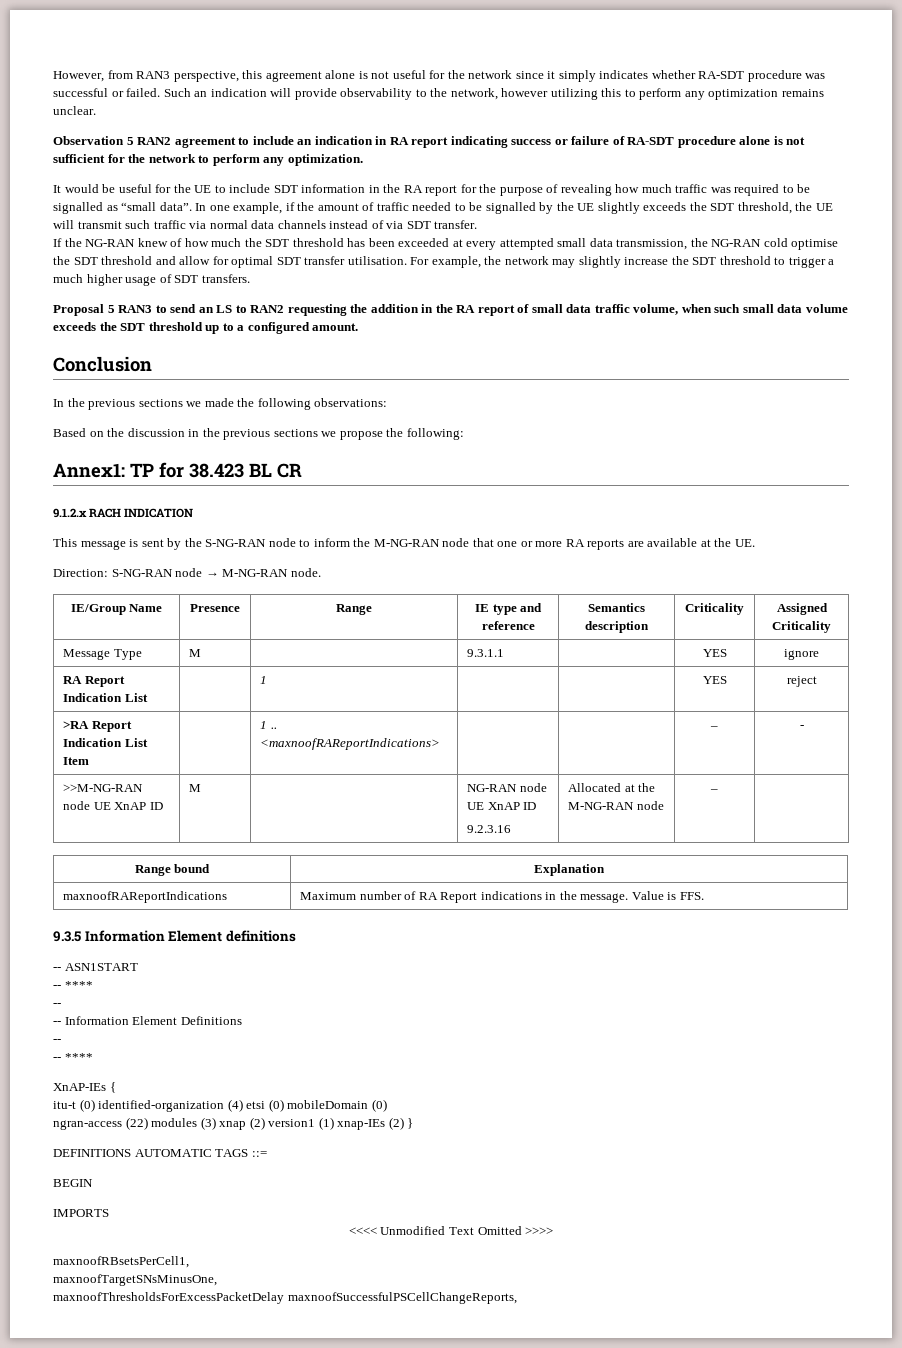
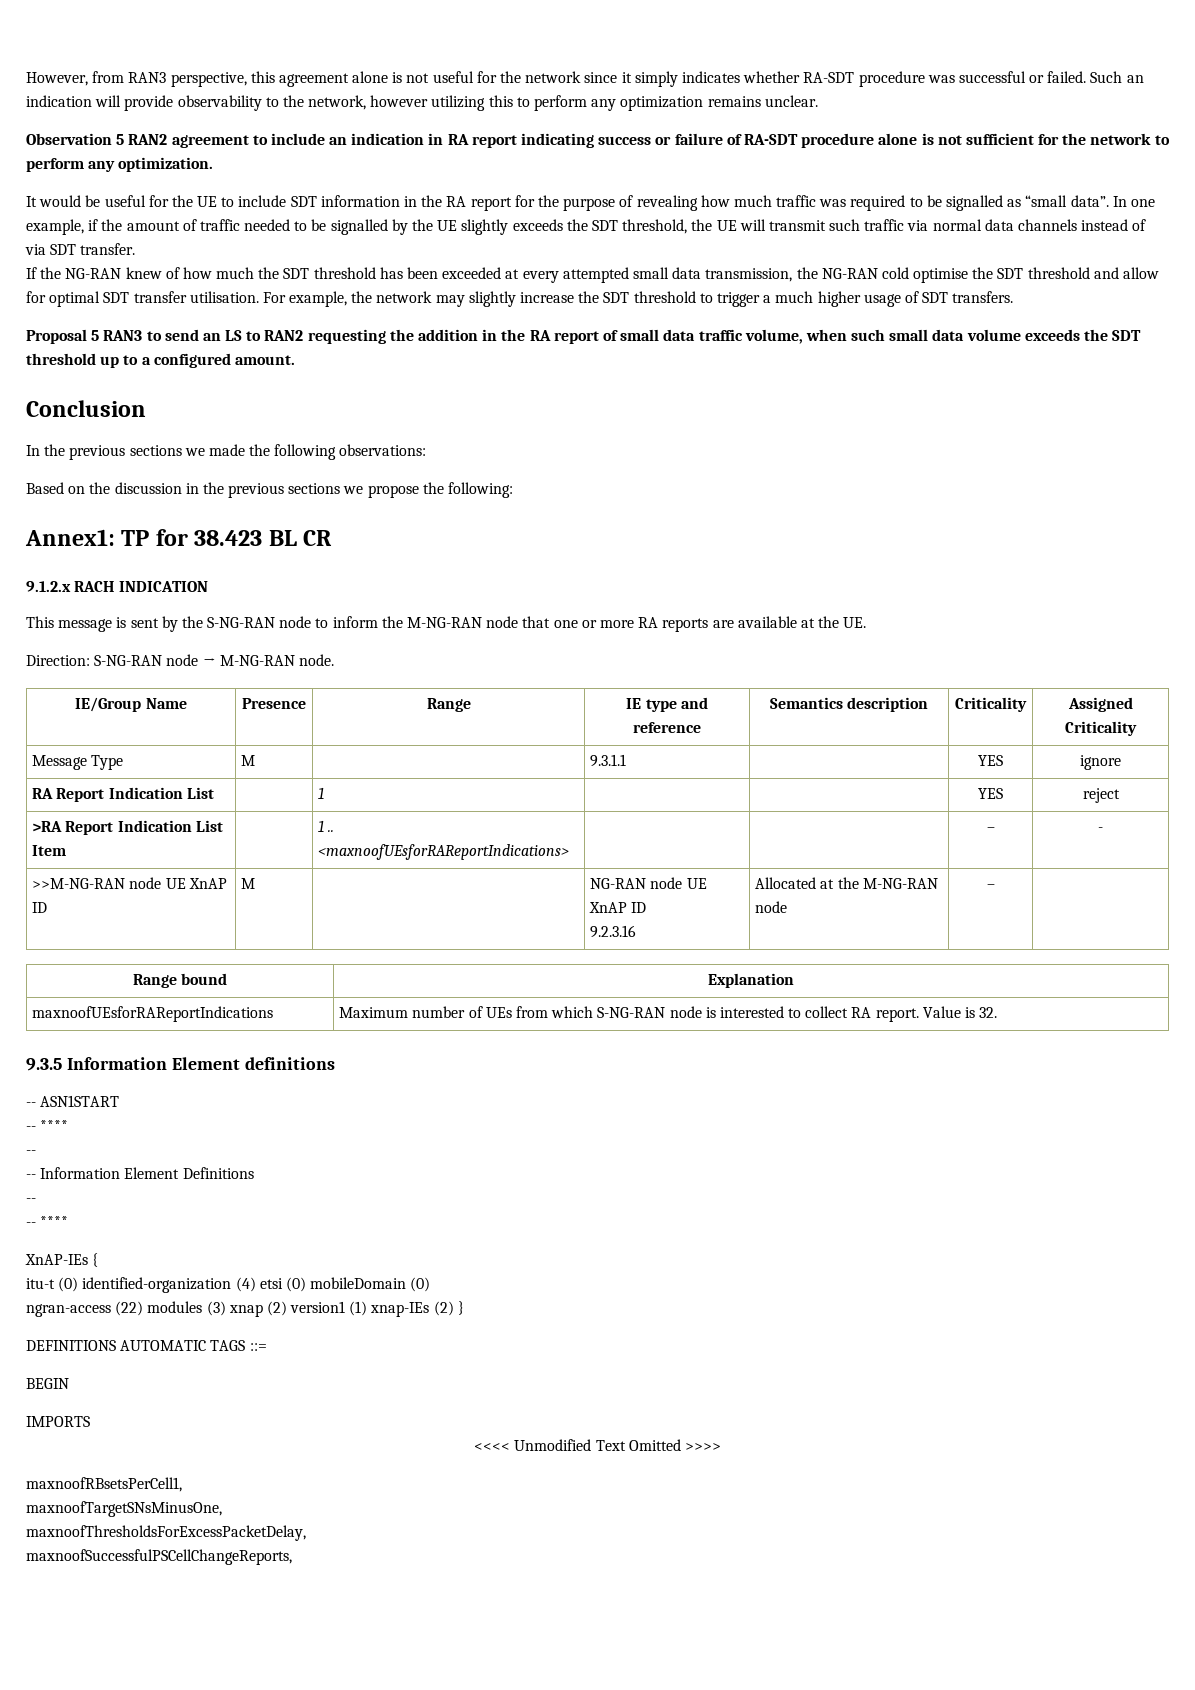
- >RA Report Indication List Item | | 1 .. <maxnoofRAReportIndications> | | | – | -
+ >RA Report Indication List Item | | 1 .. <maxnoofUEsforRAReportIndications> | | | – | -
- maxnoofRAReportIndications | Maximum number of RA Report indications in the message. Value is FFS.
+ maxnoofUEsforRAReportIndications | Maximum number of UEs from which S-NG-RAN node is interested to collect RA report. Value is 32.
- maxnoofThresholdsForExcessPacketDelay maxnoofSuccessfulPSCellChangeReports,
+ maxnoofThresholdsForExcessPacketDelay,
+ maxnoofSuccessfulPSCellChangeReports,

